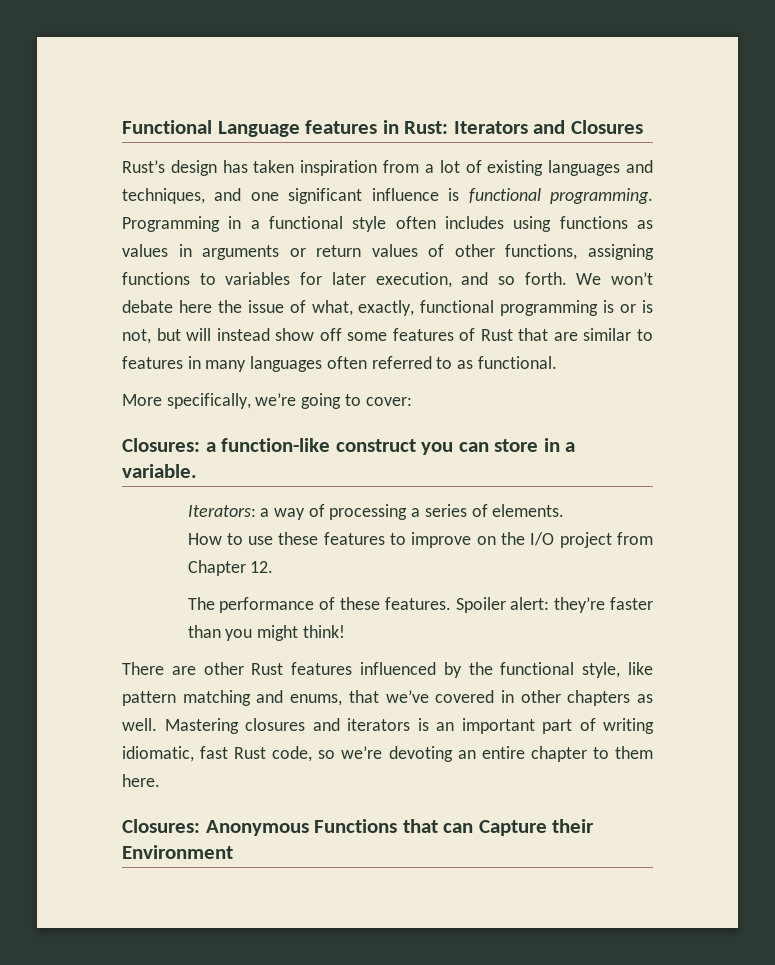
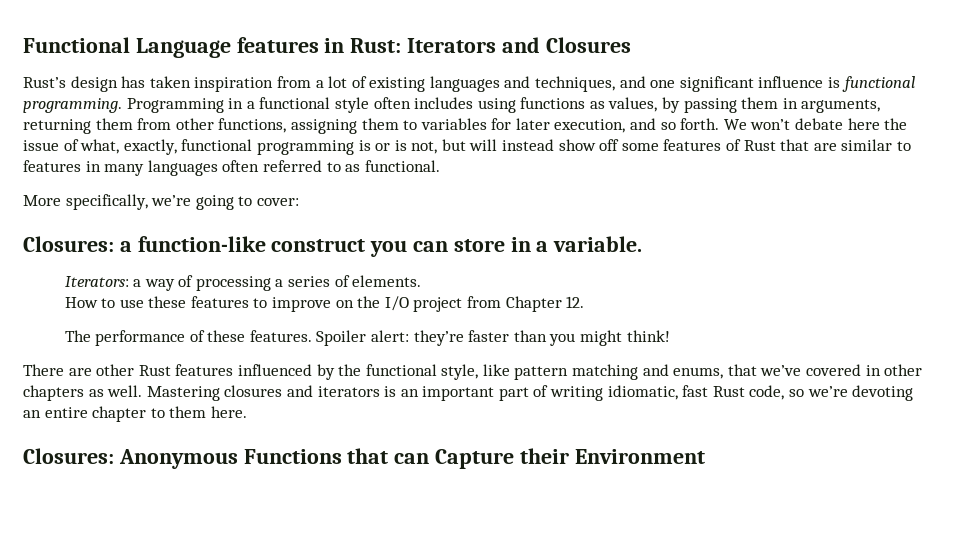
- Programming in a functional style often includes using functions as values in arguments or return values of other functions, assigning functions to variables for later execution, and so forth.
+ Programming in a functional style often includes using functions as values, by passing them in arguments, returning them from other functions, assigning them to variables for later execution, and so forth.

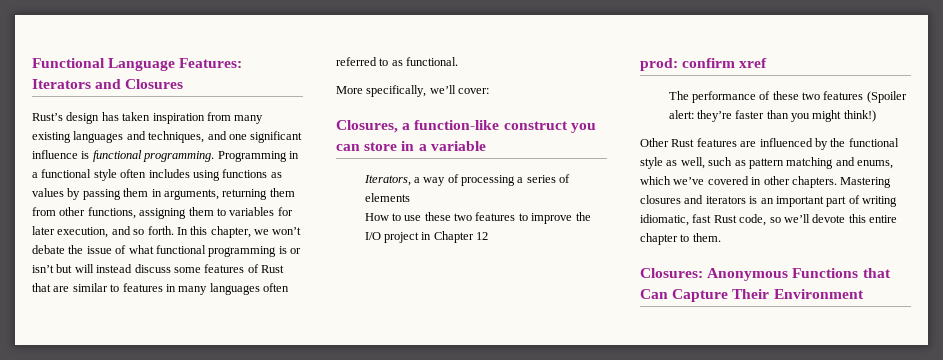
- Functional Language features in Rust: Iterators and Closures
+ Functional Language Features: Iterators and Closures
- Rust’s design has taken inspiration from a lot of existing languages and techniques, and one significant influence is functional programming.
+ Rust’s design has taken inspiration from many existing languages and techniques, and one significant influence is functional programming.
- Programming in a functional style often includes using functions as values, by passing them in arguments, returning them from other functions, assigning them to variables for later execution, and so forth.
+ Programming in a functional style often includes using functions as values by passing them in arguments, returning them from other functions, assigning them to variables for later execution, and so forth.
- We won’t debate here the issue of what, exactly, functional programming is or is not, but will instead show off some features of Rust that are similar to features in many languages often referred to as functional.
+ In this chapter, we won’t debate the issue of what functional programming is or isn’t but will instead discuss some features of Rust that are similar to features in many languages often referred to as functional.
- More specifically, we’re going to cover:
+ More specifically, we’ll cover:
- Closures: a function-like construct you can store in a variable.
- Iterators: a way of processing a series of elements.
+ Closures, a function-like construct you can store in a variable
+ Iterators, a way of processing a series of elements
- How to use these features to improve on the I/O project from Chapter 12.
+ How to use these two features to improve the I/O project in Chapter 12
+ prod: confirm xref
- The performance of these features. Spoiler alert: they’re faster than you might think!
- There are other Rust features influenced by the functional style, like pattern matching and enums, that we’ve covered in other chapters as well.
+ The performance of these two features (Spoiler alert: they’re faster than you might think!)
+ Other Rust features are influenced by the functional style as well, such as pattern matching and enums, which we’ve covered in other chapters.
- Mastering closures and iterators is an important part of writing idiomatic, fast Rust code, so we’re devoting an entire chapter to them here.
+ Mastering closures and iterators is an important part of writing idiomatic, fast Rust code, so we’ll devote this entire chapter to them.
- Closures: Anonymous Functions that can Capture their Environment
+ Closures: Anonymous Functions that Can Capture Their Environment

